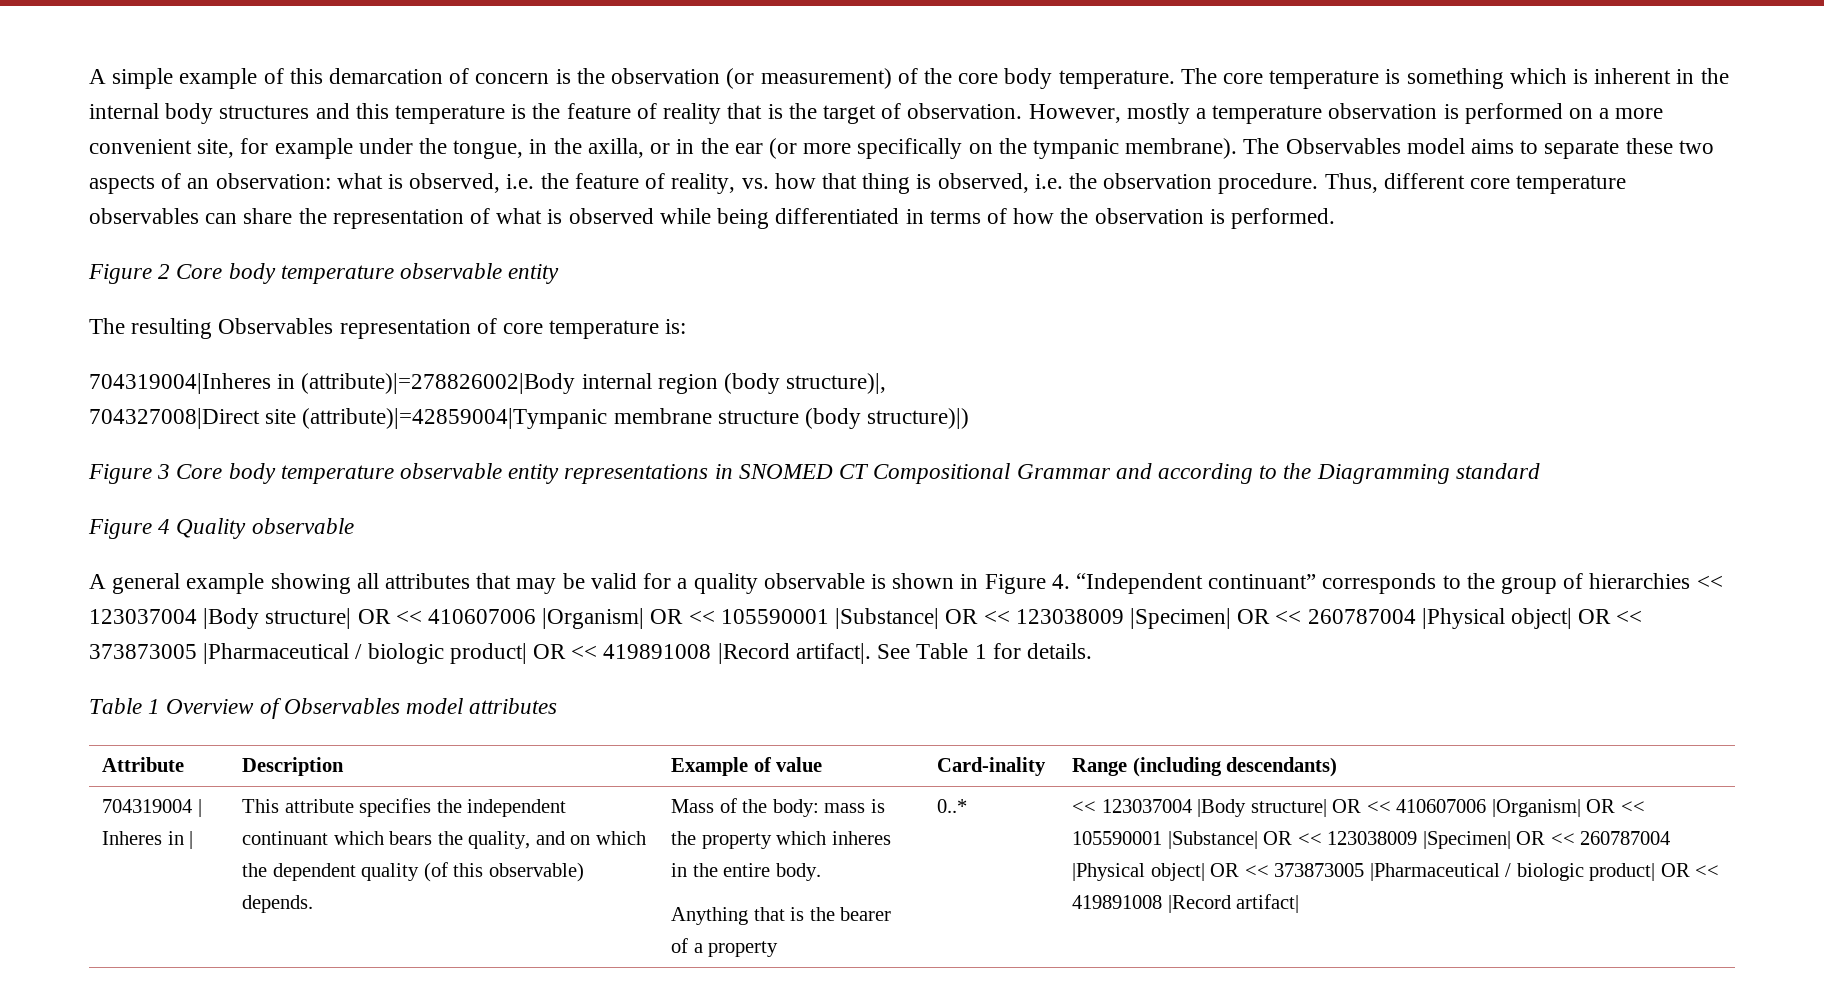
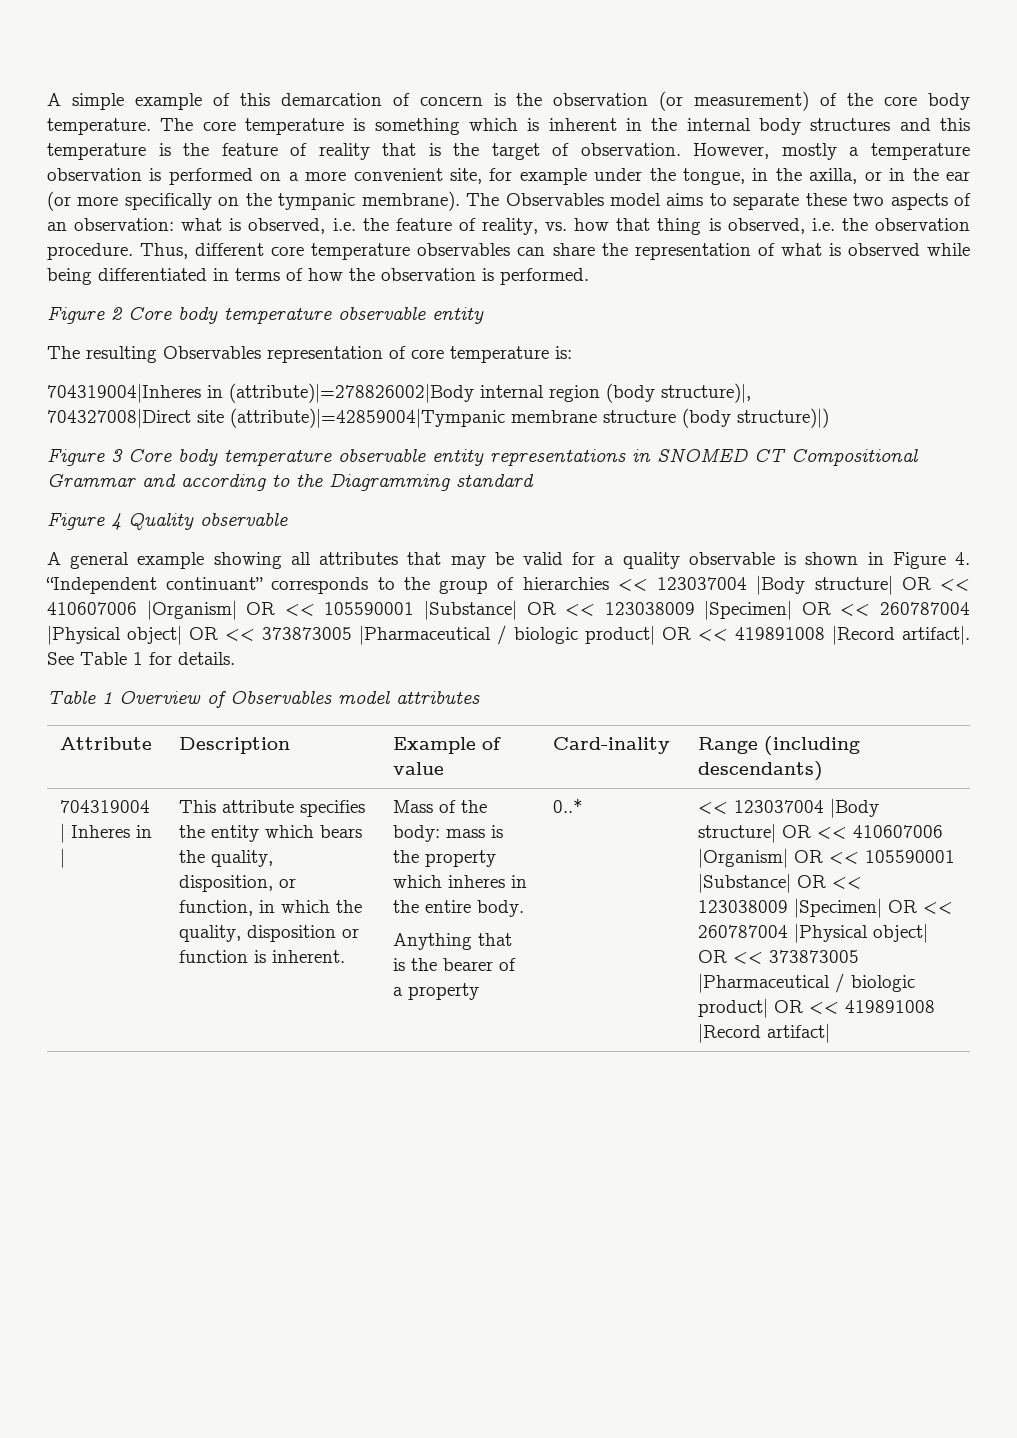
- This attribute specifies the independent continuant which bears the quality, and on which the dependent quality (of this observable) depends.
+ This attribute specifies the entity which bears the quality, disposition, or function, in which the quality, disposition or function is inherent.

